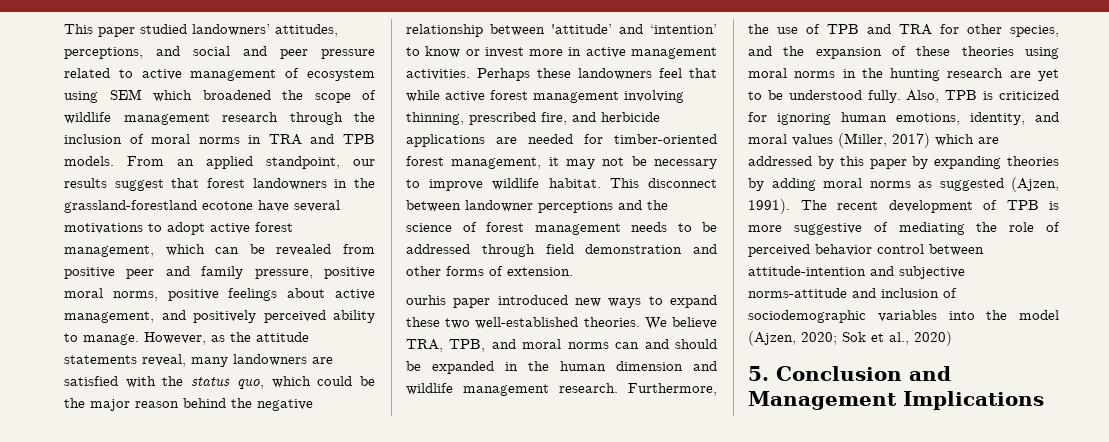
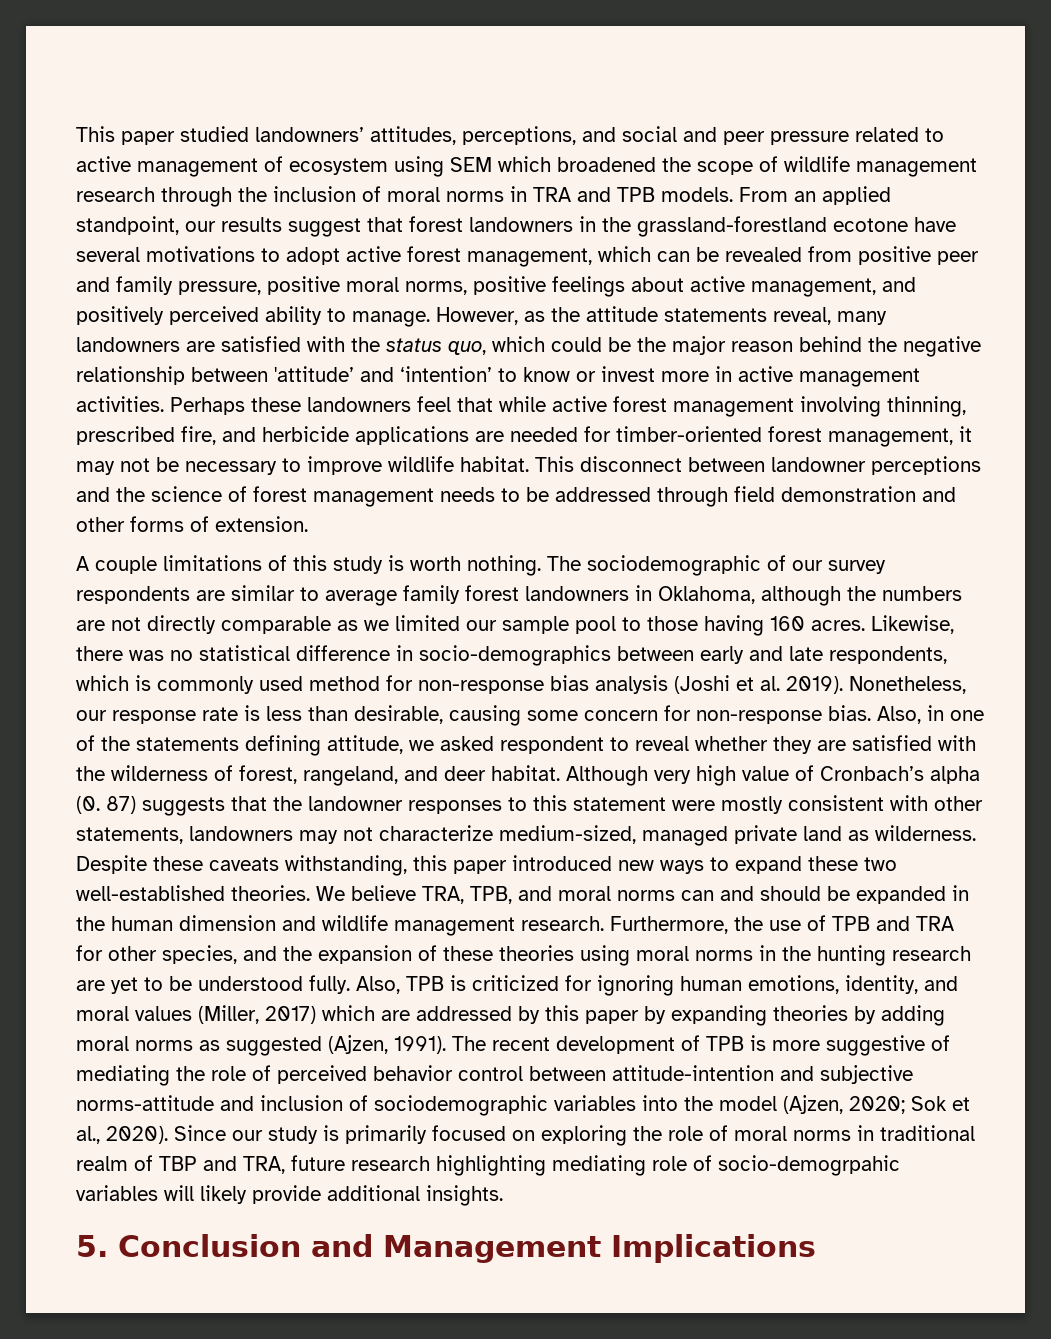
- ourhis paper introduced new ways to expand these two well-established theories.
+ A couple limitations of this study is worth nothing. The sociodemographic of our survey respondents are similar to average family forest landowners in Oklahoma, although the numbers are not directly comparable as we limited our sample pool to those having 160 acres. Likewise, there was no statistical difference in socio-demographics between early and late respondents, which is commonly used method for non-response bias analysis (Joshi et al. 2019). Nonetheless, our response rate is less than desirable, causing some concern for non-response bias. Also, in one of the statements defining attitude, we asked respondent to reveal whether they are satisfied with the wilderness of forest, rangeland, and deer habitat. Although very high value of Cronbach’s alpha (0. 87) suggests that the landowner responses to this statement were mostly consistent with other statements, landowners may not characterize medium-sized, managed private land as wilderness. Despite these caveats withstanding, this paper introduced new ways to expand these two well-established theories.
- The recent development of TPB is more suggestive of mediating the role of perceived behavior control between attitude-intention and subjective norms-attitude and inclusion of sociodemographic variables into the model (Ajzen, 2020; Sok et al., 2020)
+ The recent development of TPB is more suggestive of mediating the role of perceived behavior control between attitude-intention and subjective norms-attitude and inclusion of sociodemographic variables into the model (Ajzen, 2020; Sok et al., 2020). Since our study is primarily focused on exploring the role of moral norms in traditional realm of TBP and TRA, future research highlighting mediating role of socio-demogrpahic variables will likely provide additional insights.

